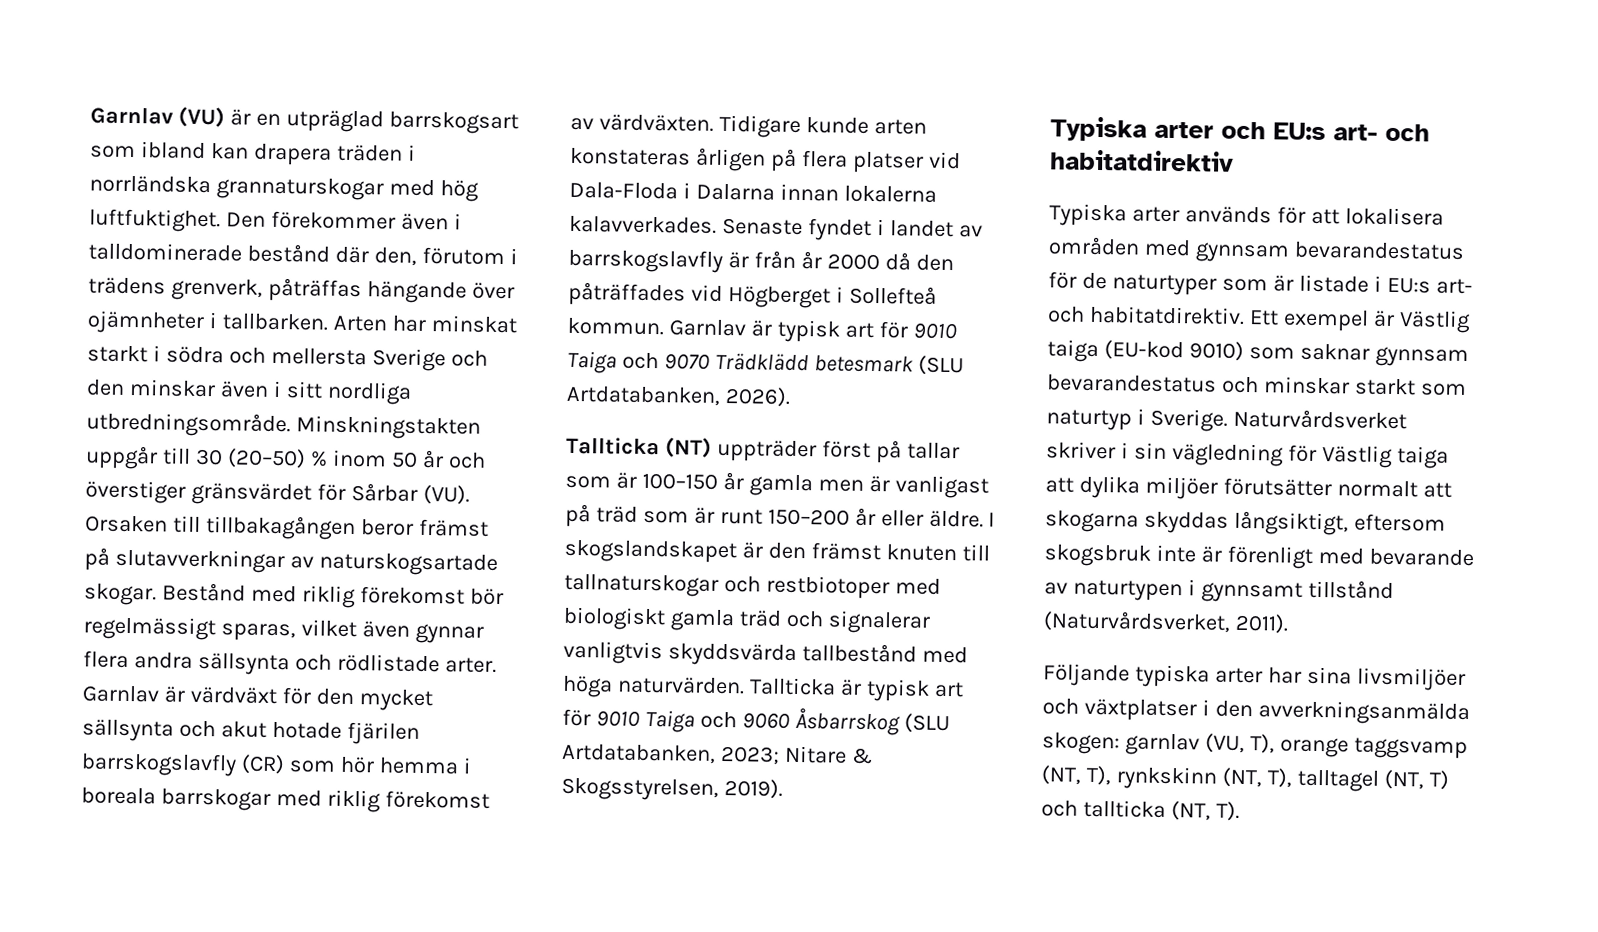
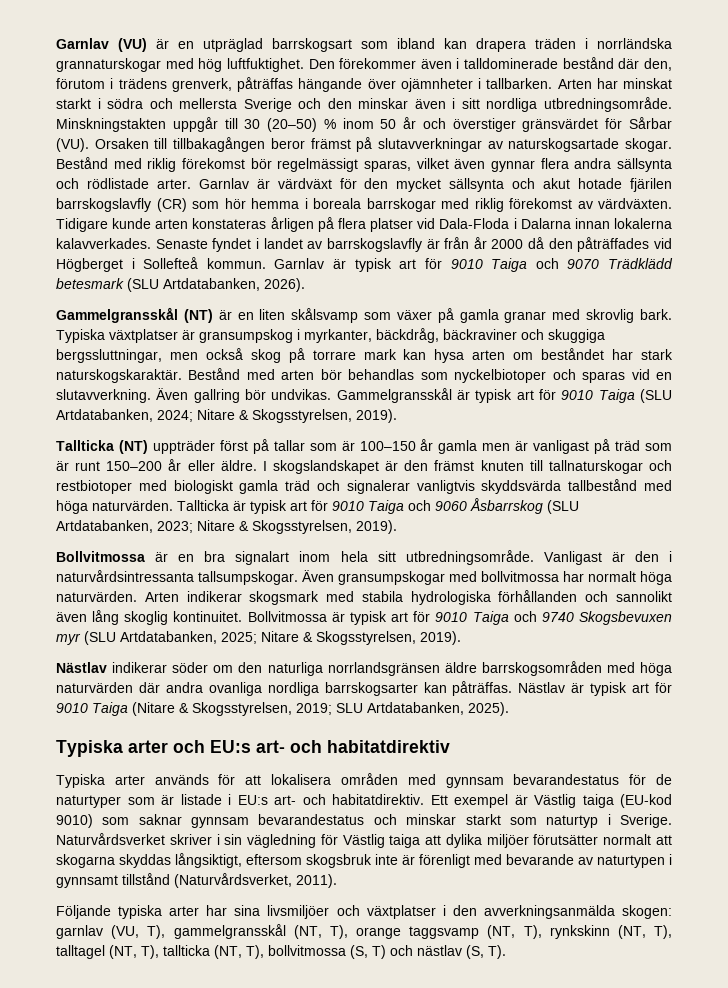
+ Gammelgransskål (NT) är en liten skålsvamp som växer på gamla granar med skrovlig bark. Typiska växtplatser är gransumpskog i myrkanter, bäckdråg, bäckraviner och skuggiga bergssluttningar, men också skog på torrare mark kan hysa arten om beståndet har stark naturskogskaraktär. Bestånd med arten bör behandlas som nyckelbiotoper och sparas vid en slutavverkning. Även gallring bör undvikas. Gammelgransskål är typisk art för 9010 Taiga (SLU Artdatabanken, 2024; Nitare & Skogsstyrelsen, 2019).
+ Bollvitmossa är en bra signalart inom hela sitt utbredningsområde. Vanligast är den i naturvårdsintressanta tallsumpskogar. Även gransumpskogar med bollvitmossa har normalt höga naturvärden. Arten indikerar skogsmark med stabila hydrologiska förhållanden och sannolikt även lång skoglig kontinuitet. Bollvitmossa är typisk art för 9010 Taiga och 9740 Skogsbevuxen myr (SLU Artdatabanken, 2025; Nitare & Skogsstyrelsen, 2019).
+ Nästlav indikerar söder om den naturliga norrlandsgränsen äldre barrskogsområden med höga naturvärden där andra ovanliga nordliga barrskogsarter kan påträffas. Nästlav är typisk art för 9010 Taiga (Nitare & Skogsstyrelsen, 2019; SLU Artdatabanken, 2025).
- Följande typiska arter har sina livsmiljöer och växtplatser i den avverkningsanmälda skogen: garnlav (VU, T), orange taggsvamp (NT, T), rynkskinn (NT, T), talltagel (NT, T) och tallticka (NT, T).
+ Följande typiska arter har sina livsmiljöer och växtplatser i den avverkningsanmälda skogen: garnlav (VU, T), gammelgransskål (NT, T), orange taggsvamp (NT, T), rynkskinn (NT, T), talltagel (NT, T), tallticka (NT, T), bollvitmossa (S, T) och nästlav (S, T).

